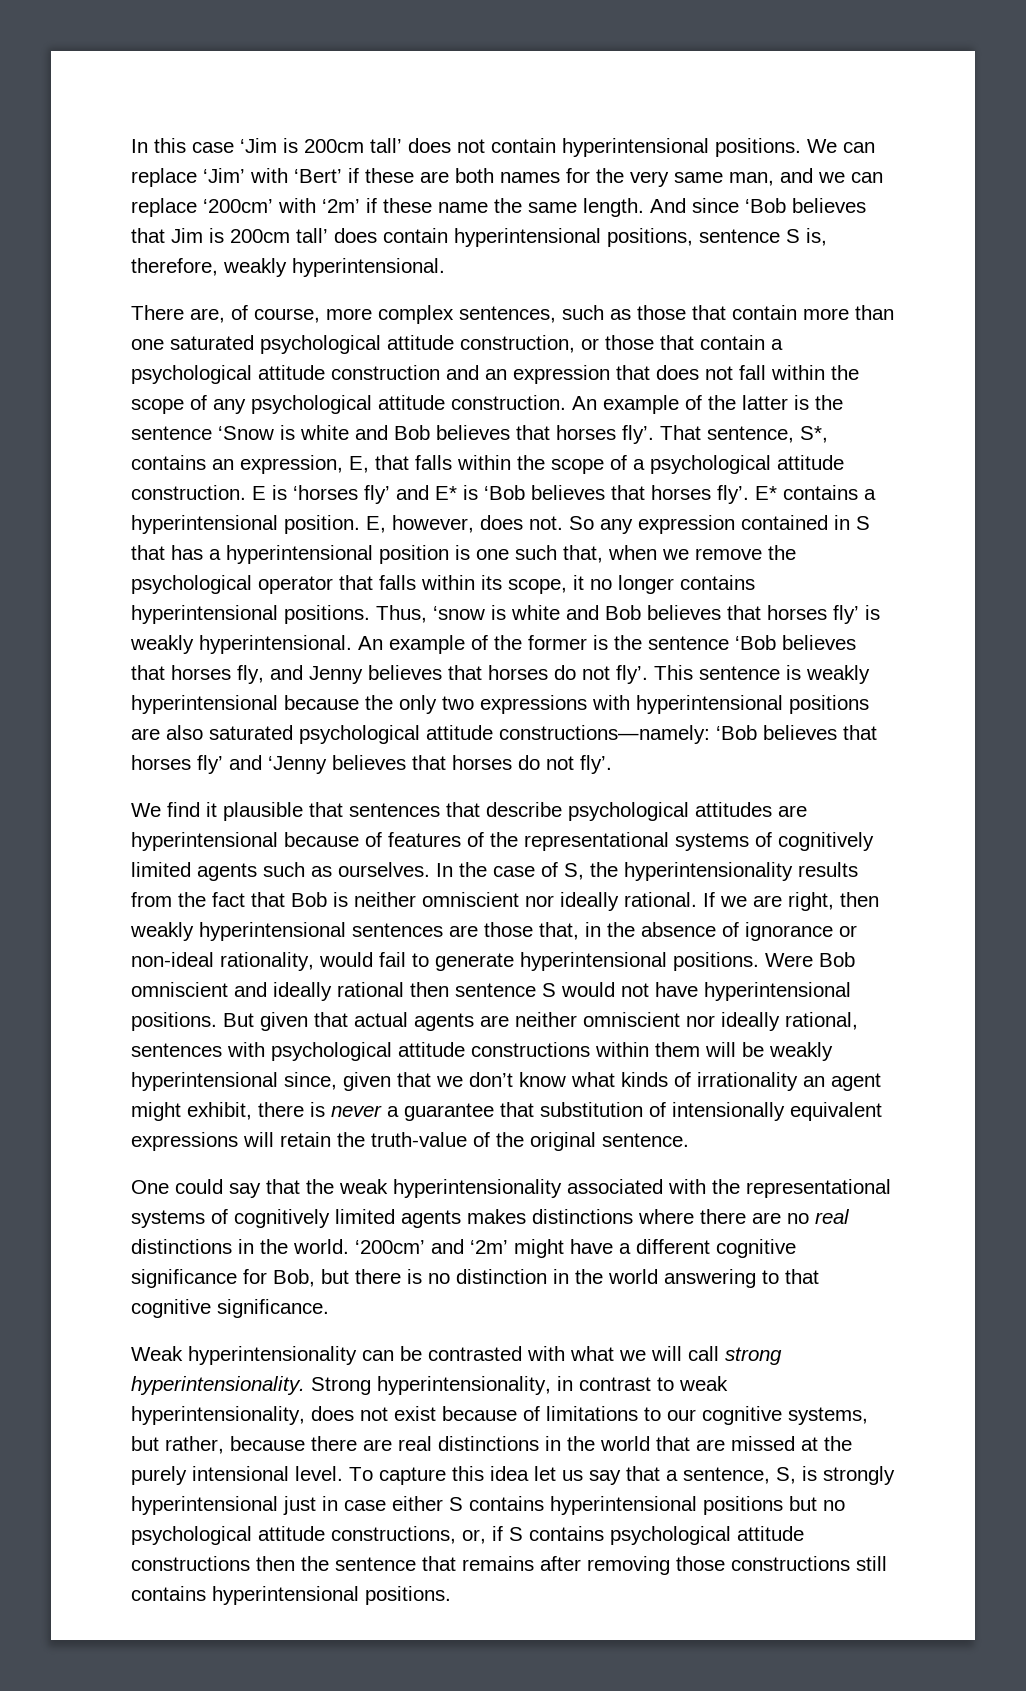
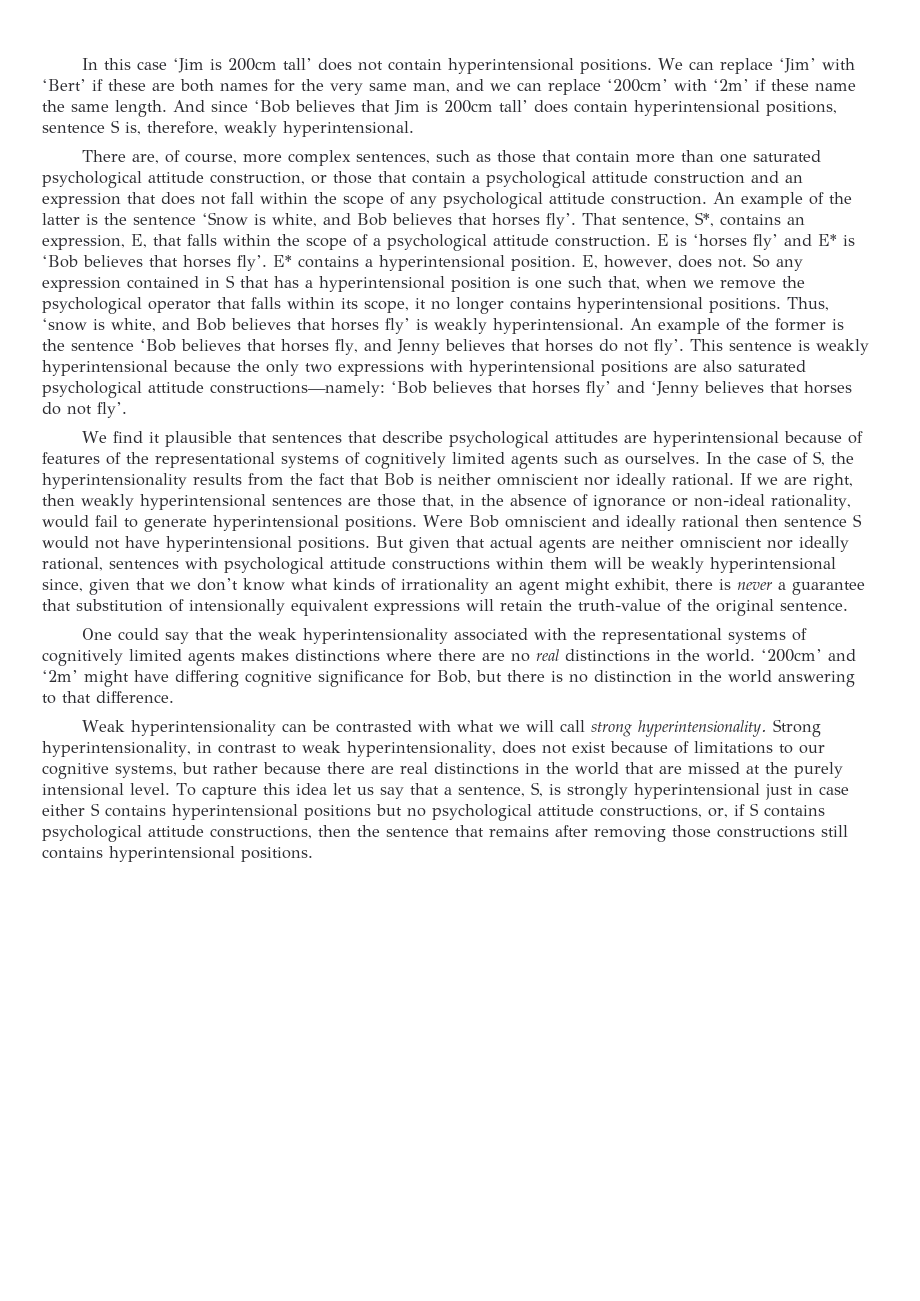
- An example of the latter is the sentence ‘Snow is white and Bob believes that horses fly’.
+ An example of the latter is the sentence ‘Snow is white, and Bob believes that horses fly’.
- Thus, ‘snow is white and Bob believes that horses fly’ is weakly hyperintensional.
+ Thus, ‘snow is white, and Bob believes that horses fly’ is weakly hyperintensional.
- ‘200cm’ and ‘2m’ might have a different cognitive significance for Bob, but there is no distinction in the world answering to that cognitive significance.
+ ‘200cm’ and ‘2m’ might have differing cognitive significance for Bob, but there is no distinction in the world answering to that difference.
- Strong hyperintensionality, in contrast to weak hyperintensionality, does not exist because of limitations to our cognitive systems, but rather, because there are real distinctions in the world that are missed at the purely intensional level.
+ Strong hyperintensionality, in contrast to weak hyperintensionality, does not exist because of limitations to our cognitive systems, but rather because there are real distinctions in the world that are missed at the purely intensional level.
- To capture this idea let us say that a sentence, S, is strongly hyperintensional just in case either S contains hyperintensional positions but no psychological attitude constructions, or, if S contains psychological attitude constructions then the sentence that remains after removing those constructions still contains hyperintensional positions.
+ To capture this idea let us say that a sentence, S, is strongly hyperintensional just in case either S contains hyperintensional positions but no psychological attitude constructions, or, if S contains psychological attitude constructions, then the sentence that remains after removing those constructions still contains hyperintensional positions.

